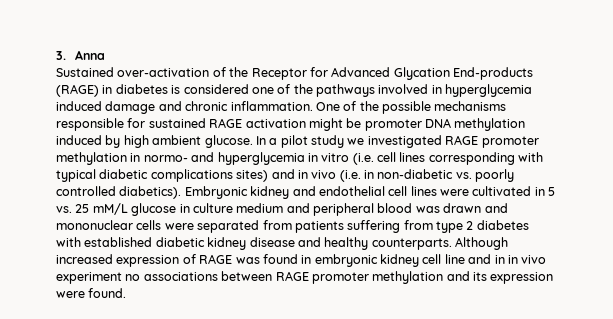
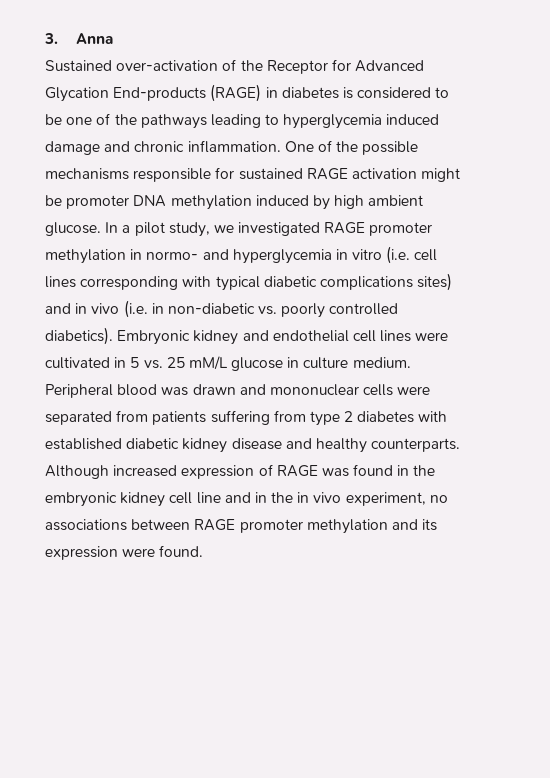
- Sustained over-activation of the Receptor for Advanced Glycation End-products (RAGE) in diabetes is considered one of the pathways involved in hyperglycemia induced damage and chronic inflammation.
+ Sustained over-activation of the Receptor for Advanced Glycation End-products (RAGE) in diabetes is considered to be one of the pathways leading to hyperglycemia induced damage and chronic inflammation.
- In a pilot study we investigated RAGE promoter methylation in normo- and hyperglycemia in vitro (i.e. cell lines corresponding with typical diabetic complications sites) and in vivo (i.e. in non-diabetic vs. poorly controlled diabetics).
+ In a pilot study, we investigated RAGE promoter methylation in normo- and hyperglycemia in vitro (i.e. cell lines corresponding with typical diabetic complications sites) and in vivo (i.e. in non-diabetic vs. poorly controlled diabetics).
- Embryonic kidney and endothelial cell lines were cultivated in 5 vs. 25 mM/L glucose in culture medium and peripheral blood was drawn and mononuclear cells were separated from patients suffering from type 2 diabetes with established diabetic kidney disease and healthy counterparts.
+ Embryonic kidney and endothelial cell lines were cultivated in 5 vs. 25 mM/L glucose in culture medium. Peripheral blood was drawn and mononuclear cells were separated from patients suffering from type 2 diabetes with established diabetic kidney disease and healthy counterparts.
- Although increased expression of RAGE was found in embryonic kidney cell line and in in vivo experiment no associations between RAGE promoter methylation and its expression were found.
+ Although increased expression of RAGE was found in the embryonic kidney cell line and in the in vivo experiment, no associations between RAGE promoter methylation and its expression were found.

